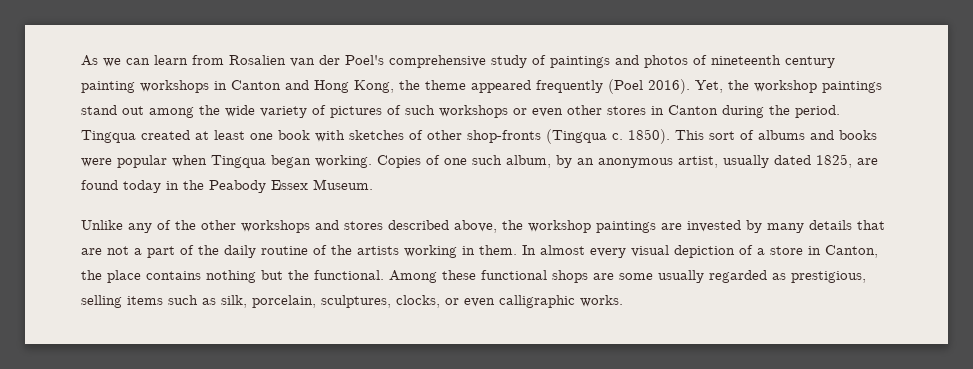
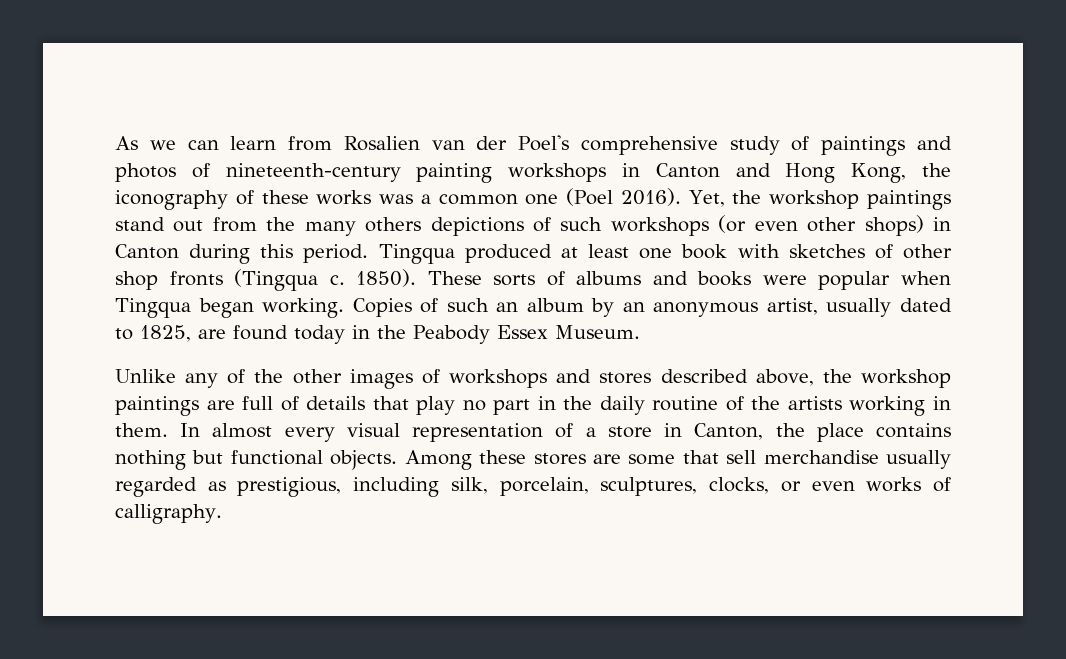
- As we can learn from Rosalien van der Poel's comprehensive study of paintings and photos of nineteenth century painting workshops in Canton and Hong Kong, the theme appeared frequently (Poel 2016).
+ As we can learn from Rosalien van der Poel's comprehensive study of paintings and photos of nineteenth-century painting workshops in Canton and Hong Kong, the iconography of these works was a common one (Poel 2016).
- Yet, the workshop paintings stand out among the wide variety of pictures of such workshops or even other stores in Canton during the period.
+ Yet, the workshop paintings stand out from the many others depictions of such workshops (or even other shops) in Canton during this period.
- Tingqua created at least one book with sketches of other shop-fronts (Tingqua c.
+ Tingqua produced at least one book with sketches of other shop fronts (Tingqua c.
- This sort of albums and books were popular when Tingqua began working.
+ These sorts of albums and books were popular when Tingqua began working.
- Copies of one such album, by an anonymous artist, usually dated 1825, are found today in the Peabody Essex Museum.
+ Copies of such an album by an anonymous artist, usually dated to 1825, are found today in the Peabody Essex Museum.
- Unlike any of the other workshops and stores described above, the workshop paintings are invested by many details that are not a part of the daily routine of the artists working in them.
+ Unlike any of the other images of workshops and stores described above, the workshop paintings are full of details that play no part in the daily routine of the artists working in them.
- In almost every visual depiction of a store in Canton, the place contains nothing but the functional. Among these functional shops are some usually regarded as prestigious, selling items such as silk, porcelain, sculptures, clocks, or even calligraphic works.
+ In almost every visual representation of a store in Canton, the place contains nothing but functional objects. Among these stores are some that sell merchandise usually regarded as prestigious, including silk, porcelain, sculptures, clocks, or even works of calligraphy.

